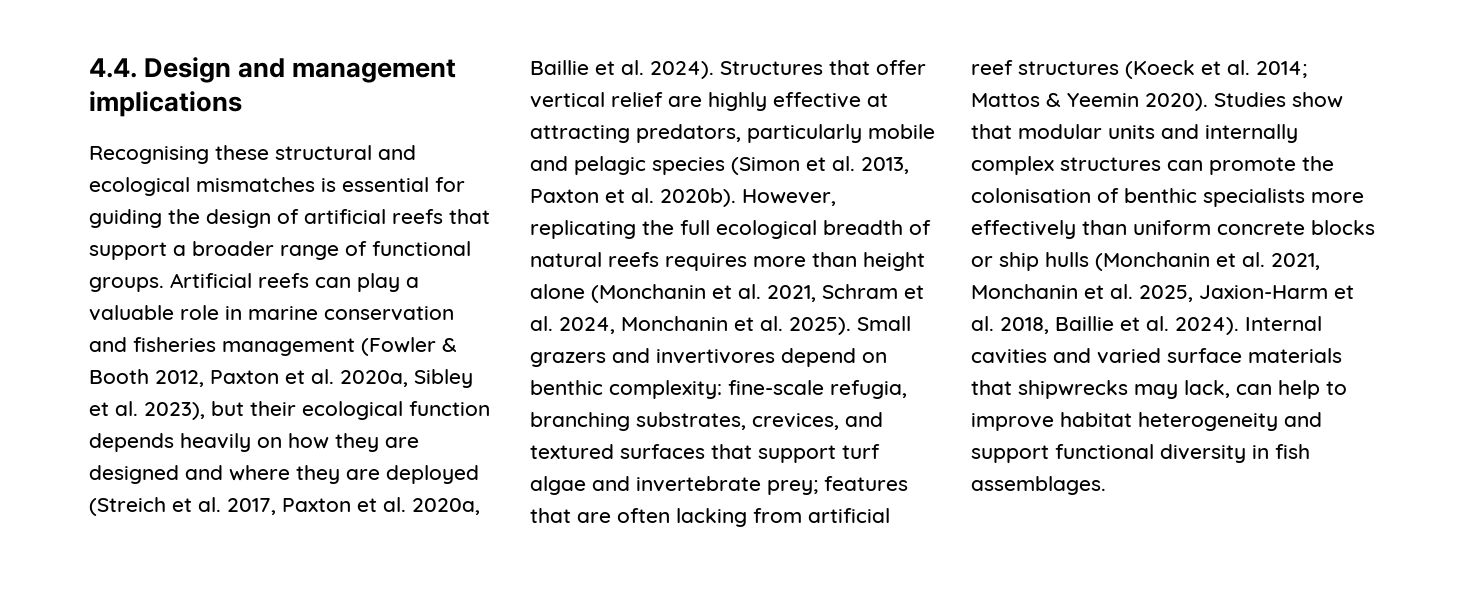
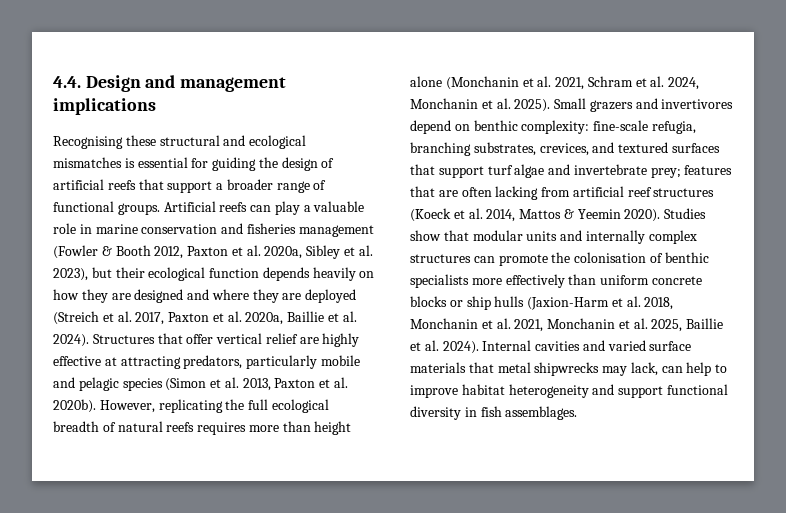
- Small grazers and invertivores depend on benthic complexity: fine-scale refugia, branching substrates, crevices, and textured surfaces that support turf algae and invertebrate prey; features that are often lacking from artificial reef structures (Koeck et al. 2014; Mattos & Yeemin 2020).
+ Small grazers and invertivores depend on benthic complexity: fine-scale refugia, branching substrates, crevices, and textured surfaces that support turf algae and invertebrate prey; features that are often lacking from artificial reef structures (Koeck et al. 2014, Mattos & Yeemin 2020).
- Studies show that modular units and internally complex structures can promote the colonisation of benthic specialists more effectively than uniform concrete blocks or ship hulls (Monchanin et al. 2021, Monchanin et al. 2025, Jaxion-Harm et al. 2018, Baillie et al. 2024).
+ Studies show that modular units and internally complex structures can promote the colonisation of benthic specialists more effectively than uniform concrete blocks or ship hulls (Jaxion-Harm et al. 2018, Monchanin et al. 2021, Monchanin et al. 2025, Baillie et al. 2024).
- Internal cavities and varied surface materials that shipwrecks may lack, can help to improve habitat heterogeneity and support functional diversity in fish assemblages.
+ Internal cavities and varied surface materials that metal shipwrecks may lack, can help to improve habitat heterogeneity and support functional diversity in fish assemblages.

